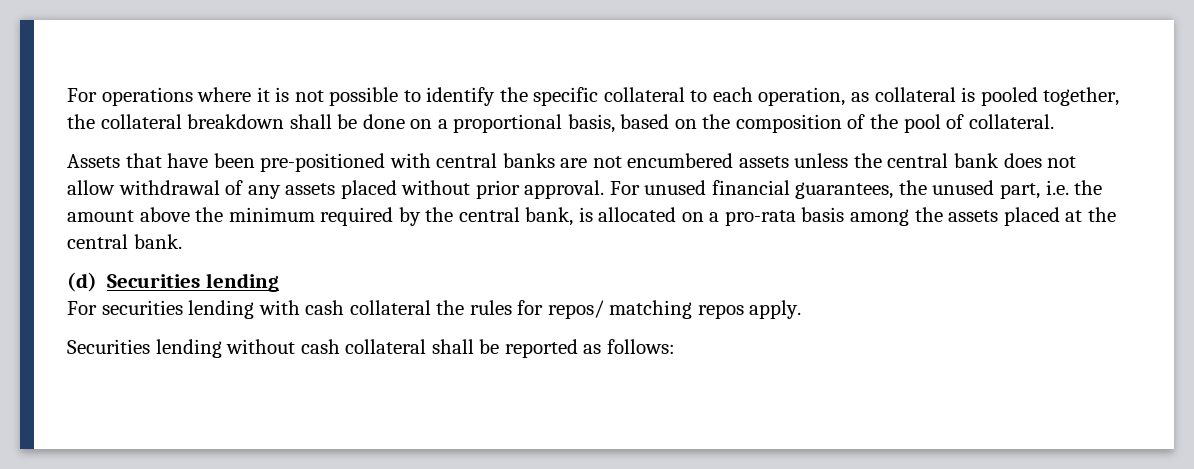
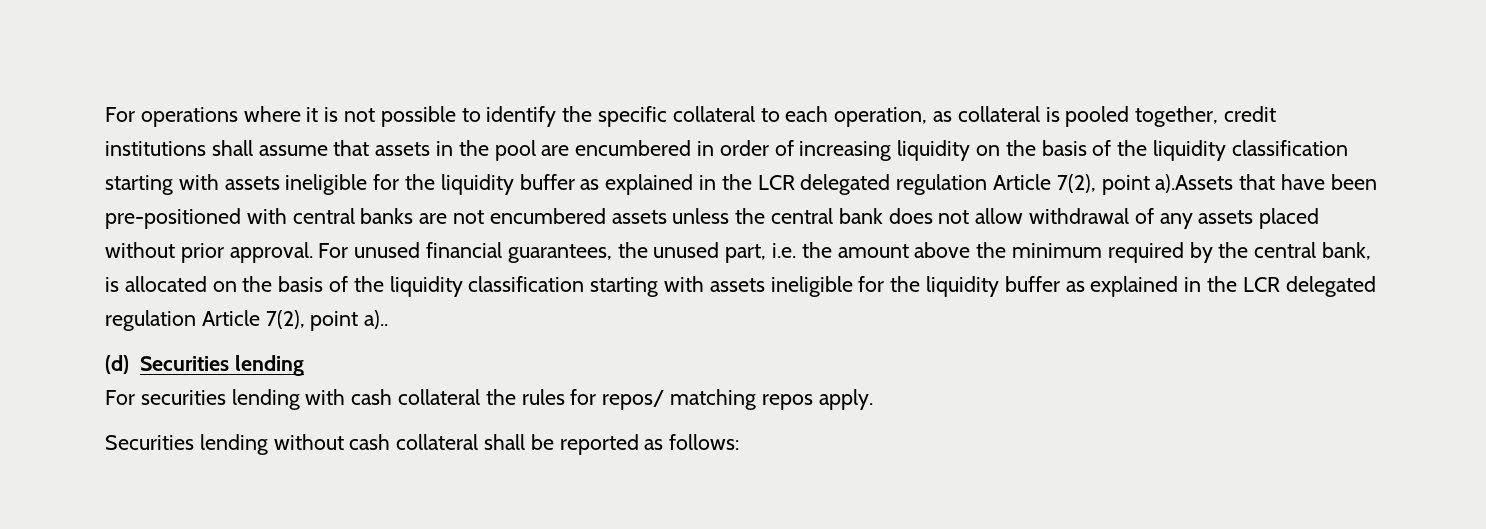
- For operations where it is not possible to identify the specific collateral to each operation, as collateral is pooled together, the collateral breakdown shall be done on a proportional basis, based on the composition of the pool of collateral.
- Assets that have been pre-positioned with central banks are not encumbered assets unless the central bank does not allow withdrawal of any assets placed without prior approval.
+ For operations where it is not possible to identify the specific collateral to each operation, as collateral is pooled together, credit institutions shall assume that assets in the pool are encumbered in order of increasing liquidity on the basis of the liquidity classification starting with assets ineligible for the liquidity buffer as explained in the LCR delegated regulation Article 7(2), point a).Assets that have been pre-positioned with central banks are not encumbered assets unless the central bank does not allow withdrawal of any assets placed without prior approval.
- For unused financial guarantees, the unused part, i.e. the amount above the minimum required by the central bank, is allocated on a pro-rata basis among the assets placed at the central bank.
+ For unused financial guarantees, the unused part, i.e. the amount above the minimum required by the central bank, is allocated on the basis of the liquidity classification starting with assets ineligible for the liquidity buffer as explained in the LCR delegated regulation Article 7(2), point a)..

